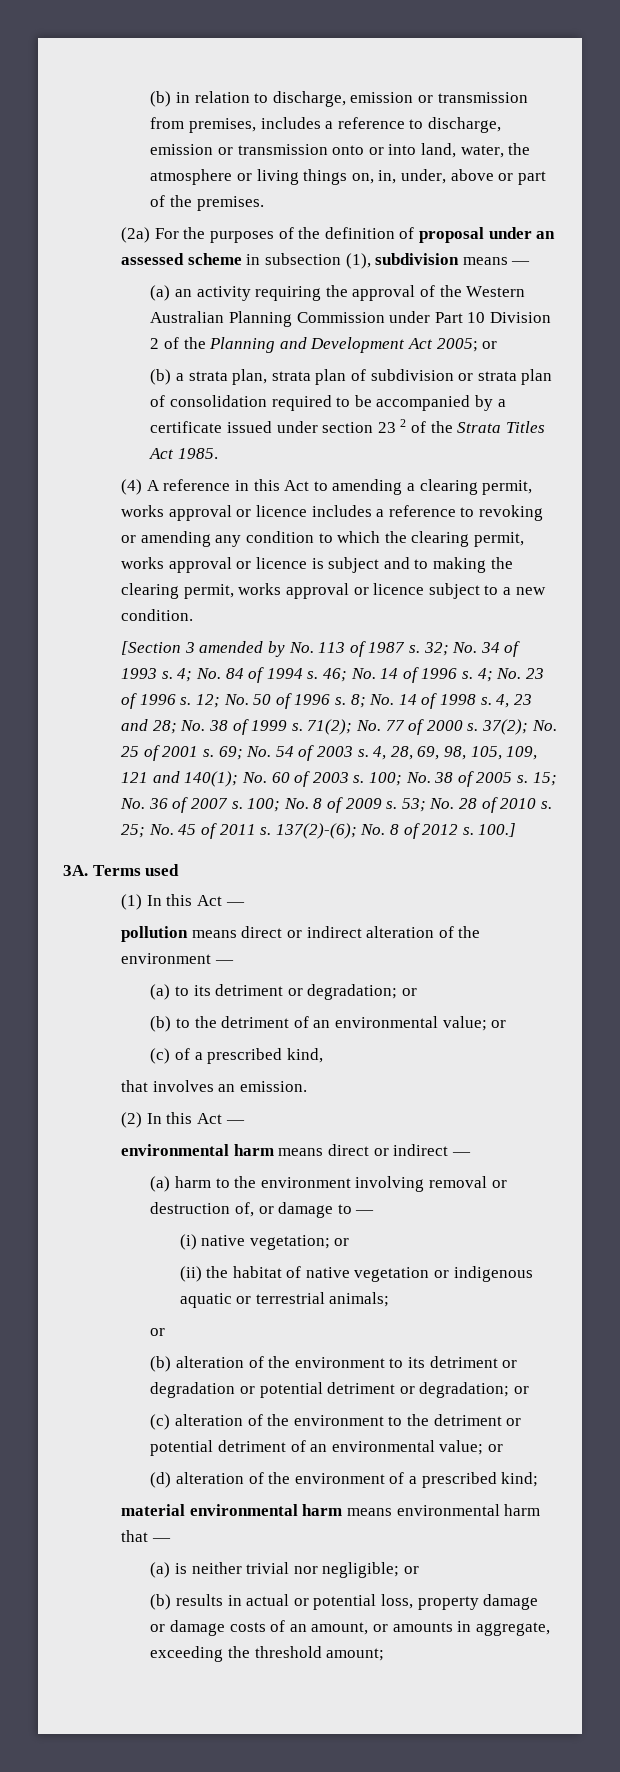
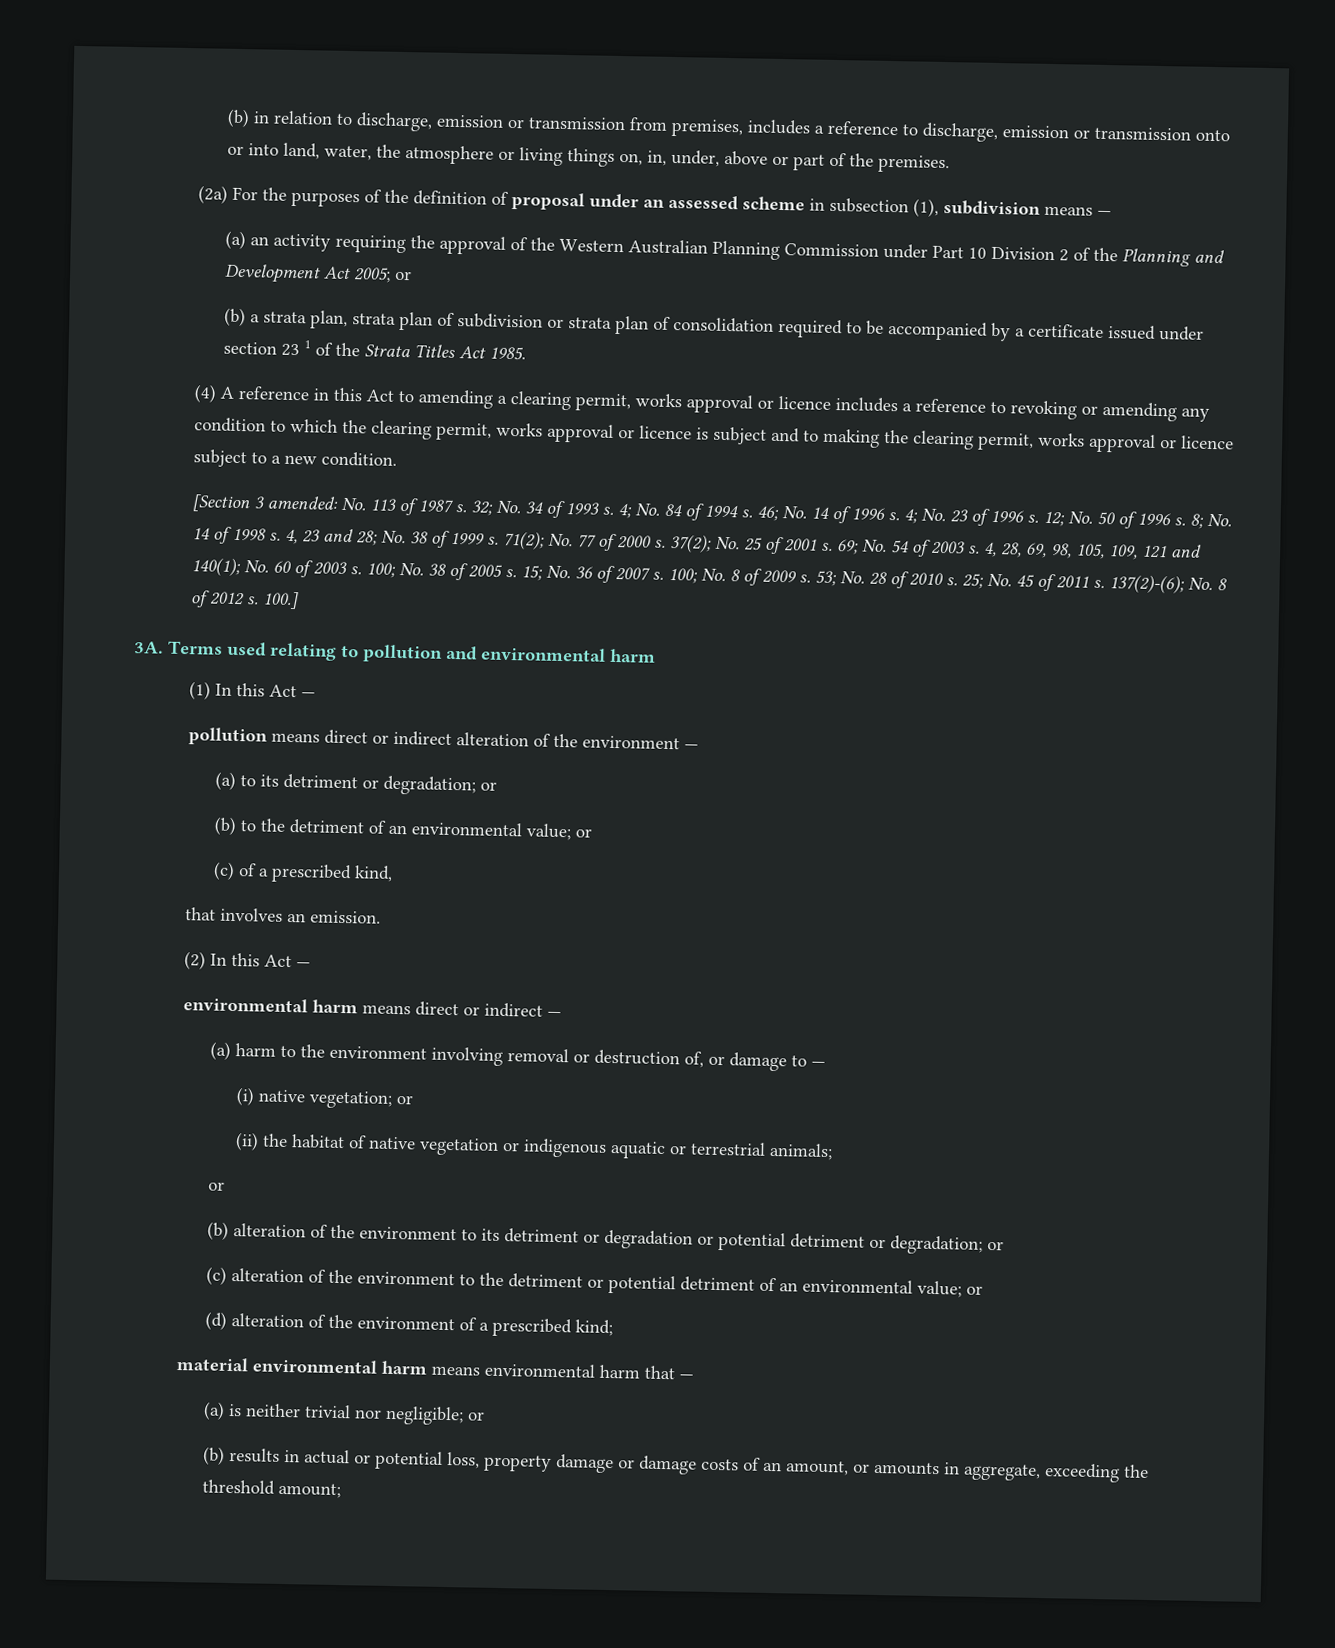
- (b) a strata plan, strata plan of subdivision or strata plan of consolidation required to be accompanied by a certificate issued under section 23 2 of the Strata Titles Act 1985.
+ (b) a strata plan, strata plan of subdivision or strata plan of consolidation required to be accompanied by a certificate issued under section 23 1 of the Strata Titles Act 1985.
- [Section 3 amended by No. 113 of 1987 s.
+ [Section 3 amended: No. 113 of 1987 s.
- Terms used
+ Terms used relating to pollution and environmental harm

